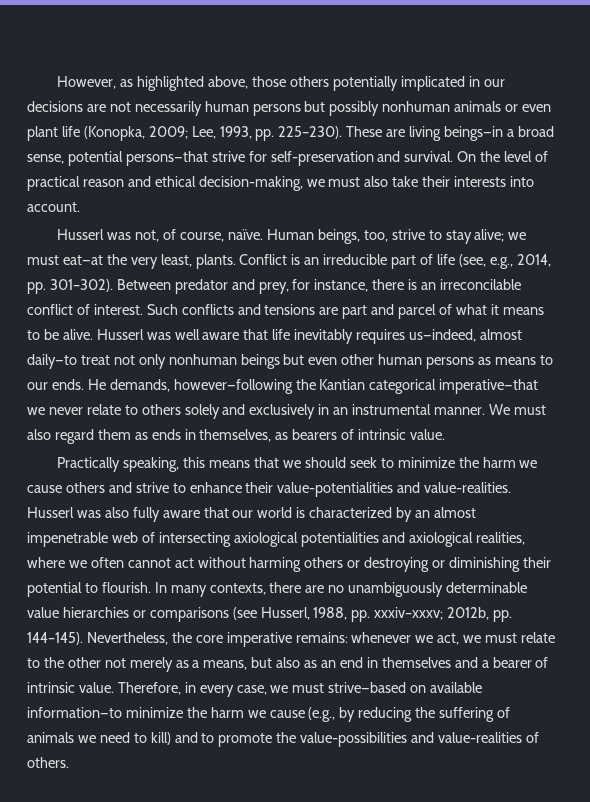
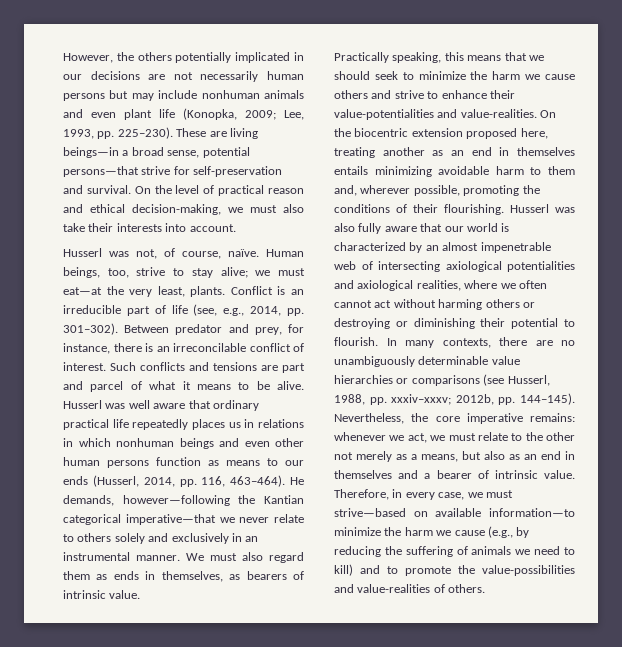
- However, as highlighted above, those others potentially implicated in our decisions are not necessarily human persons but possibly nonhuman animals or even plant life (Konopka, 2009; Lee, 1993, pp. 225–230).
+ However, the others potentially implicated in our decisions are not necessarily human persons but may include nonhuman animals and even plant life (Konopka, 2009; Lee, 1993, pp. 225–230).
- Husserl was well aware that life inevitably requires us—indeed, almost daily—to treat not only nonhuman beings but even other human persons as means to our ends.
+ Husserl was well aware that ordinary practical life repeatedly places us in relations in which nonhuman beings and even other human persons function as means to our ends (Husserl, 2014, pp. 116, 463–464).
+ On the biocentric extension proposed here, treating another as an end in themselves entails minimizing avoidable harm to them and, wherever possible, promoting the conditions of their flourishing.

